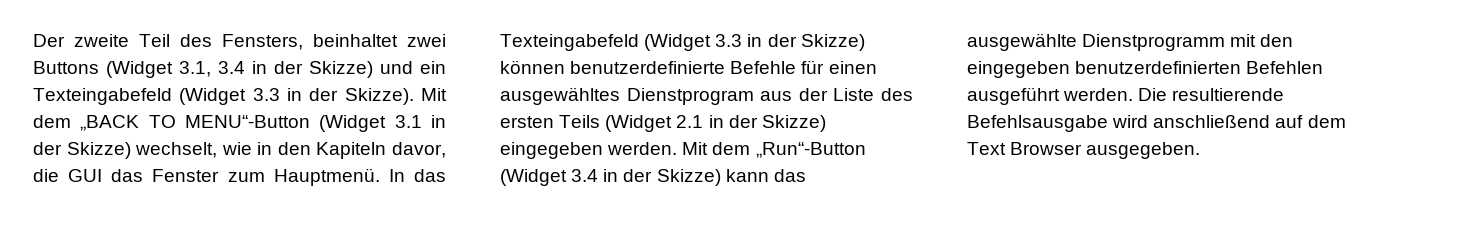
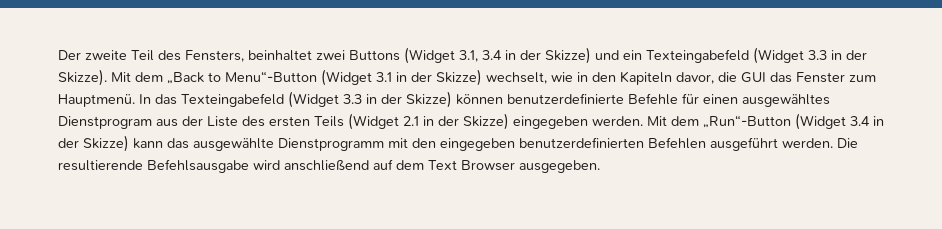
- Mit dem „BACK TO MENU“-Button (Widget 3.1 in der Skizze) wechselt, wie in den Kapiteln davor, die GUI das Fenster zum Hauptmenü.
+ Mit dem „Back to Menu“-Button (Widget 3.1 in der Skizze) wechselt, wie in den Kapiteln davor, die GUI das Fenster zum Hauptmenü.

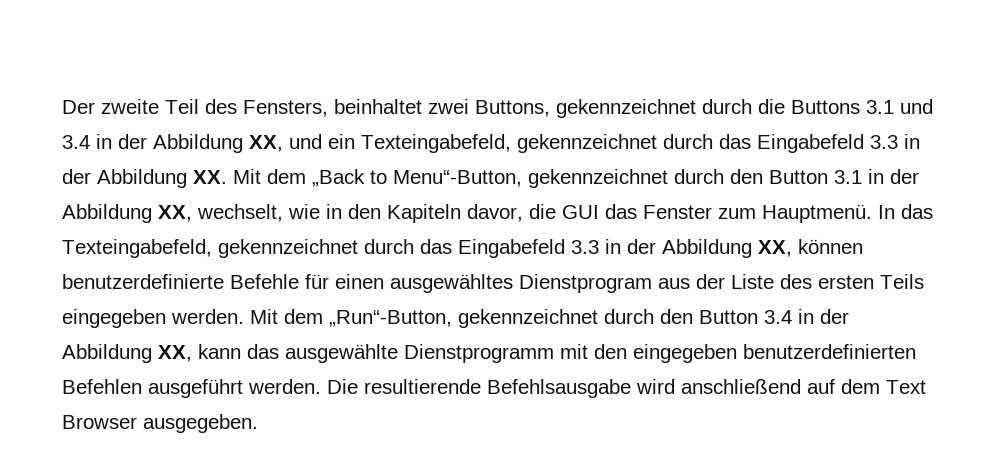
- Der zweite Teil des Fensters, beinhaltet zwei Buttons (Widget 3.1, 3.4 in der Skizze) und ein Texteingabefeld (Widget 3.3 in der Skizze). Mit dem „Back to Menu“-Button (Widget 3.1 in der Skizze) wechselt, wie in den Kapiteln davor, die GUI das Fenster zum Hauptmenü.
+ Der zweite Teil des Fensters, beinhaltet zwei Buttons, gekennzeichnet durch die Buttons 3.1 und 3.4 in der Abbildung XX, und ein Texteingabefeld, gekennzeichnet durch das Eingabefeld 3.3 in der Abbildung XX. Mit dem „Back to Menu“-Button, gekennzeichnet durch den Button 3.1 in der Abbildung XX, wechselt, wie in den Kapiteln davor, die GUI das Fenster zum Hauptmenü.
- In das Texteingabefeld (Widget 3.3 in der Skizze) können benutzerdefinierte Befehle für einen ausgewähltes Dienstprogram aus der Liste des ersten Teils (Widget 2.1 in der Skizze) eingegeben werden. Mit dem „Run“-Button (Widget 3.4 in der Skizze) kann das ausgewählte Dienstprogramm mit den eingegeben benutzerdefinierten Befehlen ausgeführt werden.
+ In das Texteingabefeld, gekennzeichnet durch das Eingabefeld 3.3 in der Abbildung XX, können benutzerdefinierte Befehle für einen ausgewähltes Dienstprogram aus der Liste des ersten Teils eingegeben werden. Mit dem „Run“-Button, gekennzeichnet durch den Button 3.4 in der Abbildung XX, kann das ausgewählte Dienstprogramm mit den eingegeben benutzerdefinierten Befehlen ausgeführt werden.

